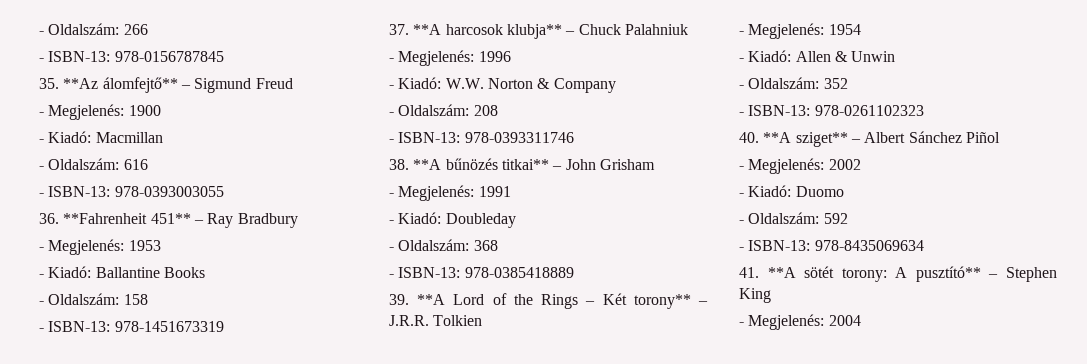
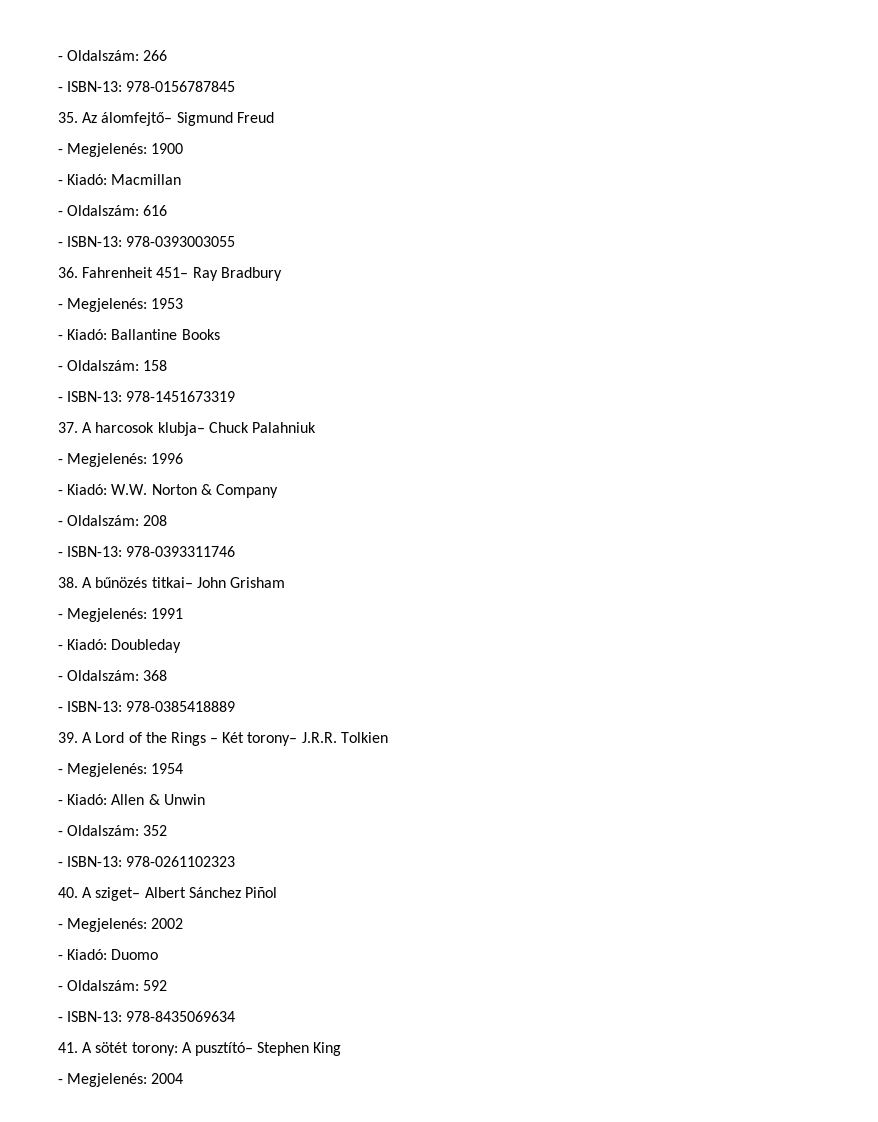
- 35. **Az álomfejtő** – Sigmund Freud
+ 35. Az álomfejtő– Sigmund Freud
- 36. **Fahrenheit 451** – Ray Bradbury
+ 36. Fahrenheit 451– Ray Bradbury
- 37. **A harcosok klubja** – Chuck Palahniuk
+ 37. A harcosok klubja– Chuck Palahniuk
- 38. **A bűnözés titkai** – John Grisham
+ 38. A bűnözés titkai– John Grisham
- 39. **A Lord of the Rings – Két torony** – J.R.R. Tolkien
+ 39. A Lord of the Rings – Két torony– J.R.R. Tolkien
- 40. **A sziget** – Albert Sánchez Piñol
+ 40. A sziget– Albert Sánchez Piñol
- 41. **A sötét torony: A pusztító** – Stephen King
+ 41. A sötét torony: A pusztító– Stephen King

